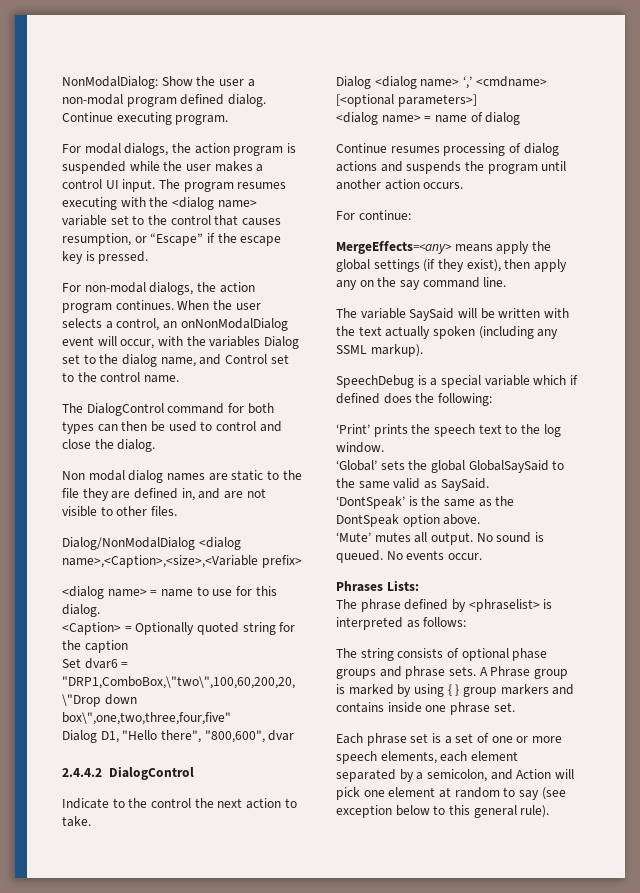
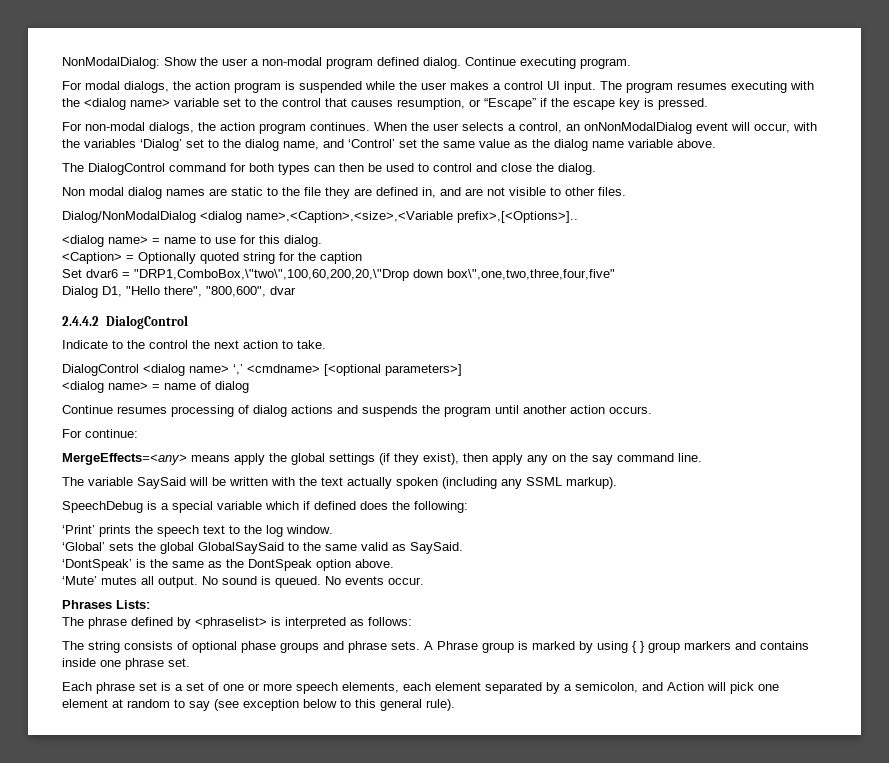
- When the user selects a control, an onNonModalDialog event will occur, with the variables Dialog set to the dialog name, and Control set to the control name.
+ When the user selects a control, an onNonModalDialog event will occur, with the variables ‘Dialog’ set to the dialog name, and ‘Control’ set the same value as the dialog name variable above.
- Dialog/NonModalDialog <dialog name>,<Caption>,<size>,<Variable prefix>
+ Dialog/NonModalDialog <dialog name>,<Caption>,<size>,<Variable prefix>,[<Options>]..
- Dialog <dialog name> ‘,’ <cmdname> [<optional parameters>]
+ DialogControl <dialog name> ‘,’ <cmdname> [<optional parameters>]

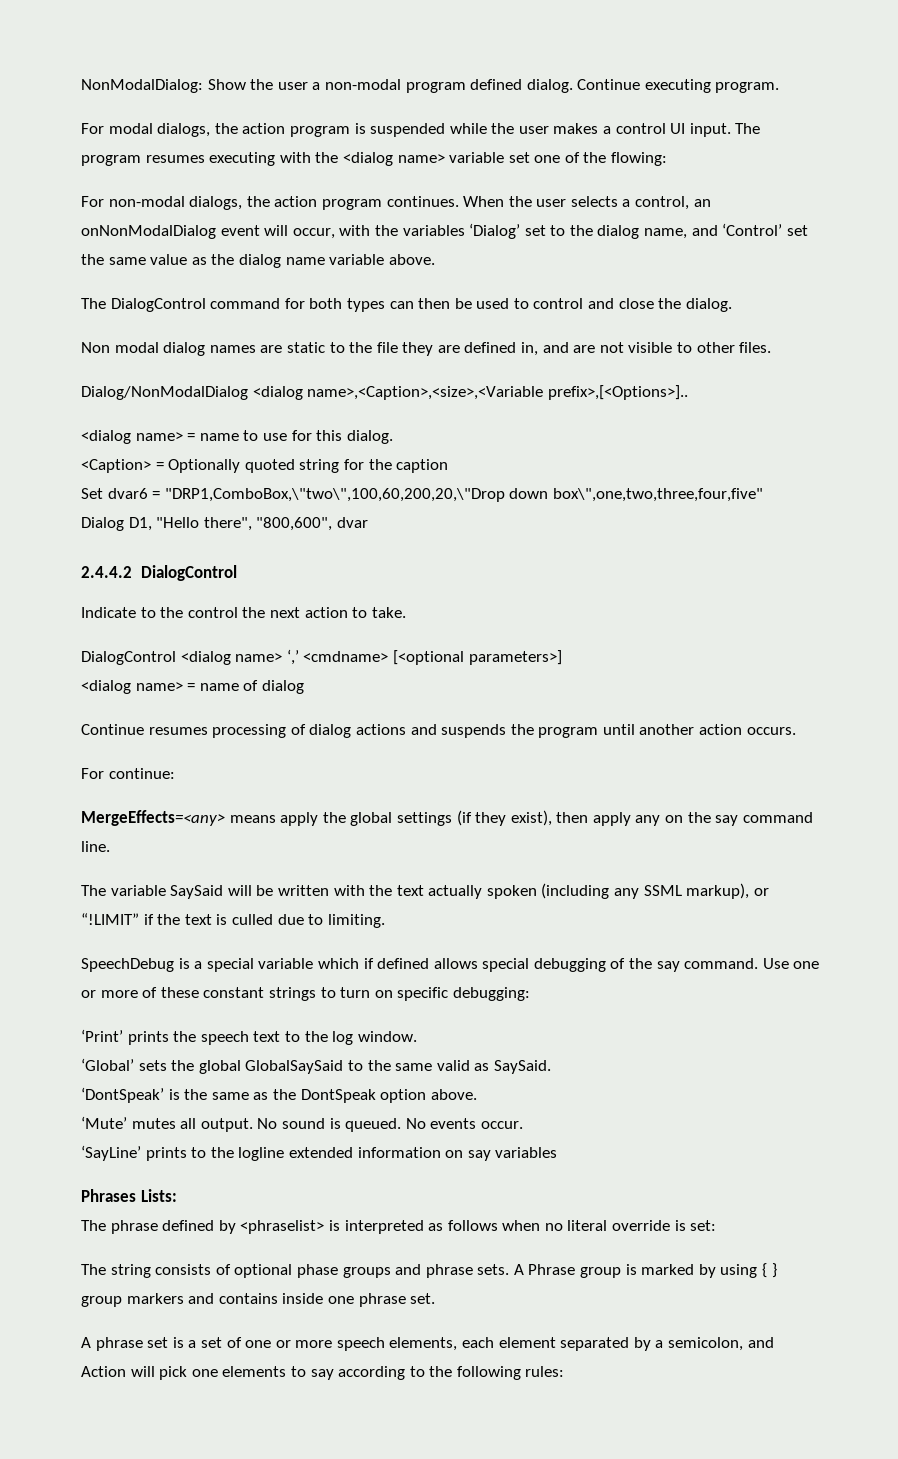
- The program resumes executing with the <dialog name> variable set to the control that causes resumption, or “Escape” if the escape key is pressed.
+ The program resumes executing with the <dialog name> variable set one of the flowing:
- The variable SaySaid will be written with the text actually spoken (including any SSML markup).
+ The variable SaySaid will be written with the text actually spoken (including any SSML markup), or “!LIMIT” if the text is culled due to limiting.
- SpeechDebug is a special variable which if defined does the following:
+ SpeechDebug is a special variable which if defined allows special debugging of the say command. Use one or more of these constant strings to turn on specific debugging:
+ ‘SayLine’ prints to the logline extended information on say variables
- The phrase defined by <phraselist> is interpreted as follows:
+ The phrase defined by <phraselist> is interpreted as follows when no literal override is set:
- Each phrase set is a set of one or more speech elements, each element separated by a semicolon, and Action will pick one element at random to say (see exception below to this general rule).
+ A phrase set is a set of one or more speech elements, each element separated by a semicolon, and Action will pick one elements to say according to the following rules:

